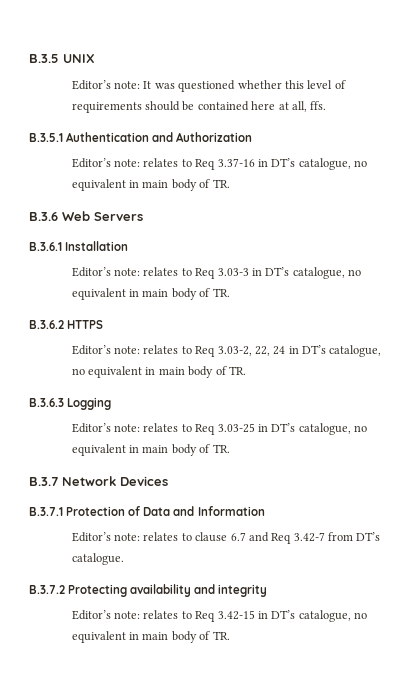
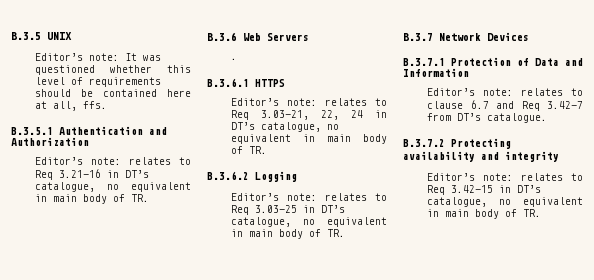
- Editor’s note: relates to Req 3.37-16 in DT’s catalogue, no equivalent in main body of TR.
+ Editor’s note: relates to Req 3.21-16 in DT’s catalogue, no equivalent in main body of TR.
+ .
- B.3.6.1 Installation
- Editor’s note: relates to Req 3.03-3 in DT’s catalogue, no equivalent in main body of TR.
- B.3.6.2 HTTPS
+ B.3.6.1 HTTPS
- Editor’s note: relates to Req 3.03-2, 22, 24 in DT’s catalogue, no equivalent in main body of TR.
+ Editor’s note: relates to Req 3.03-21, 22, 24 in DT’s catalogue, no equivalent in main body of TR.
- B.3.6.3 Logging
+ B.3.6.2 Logging

